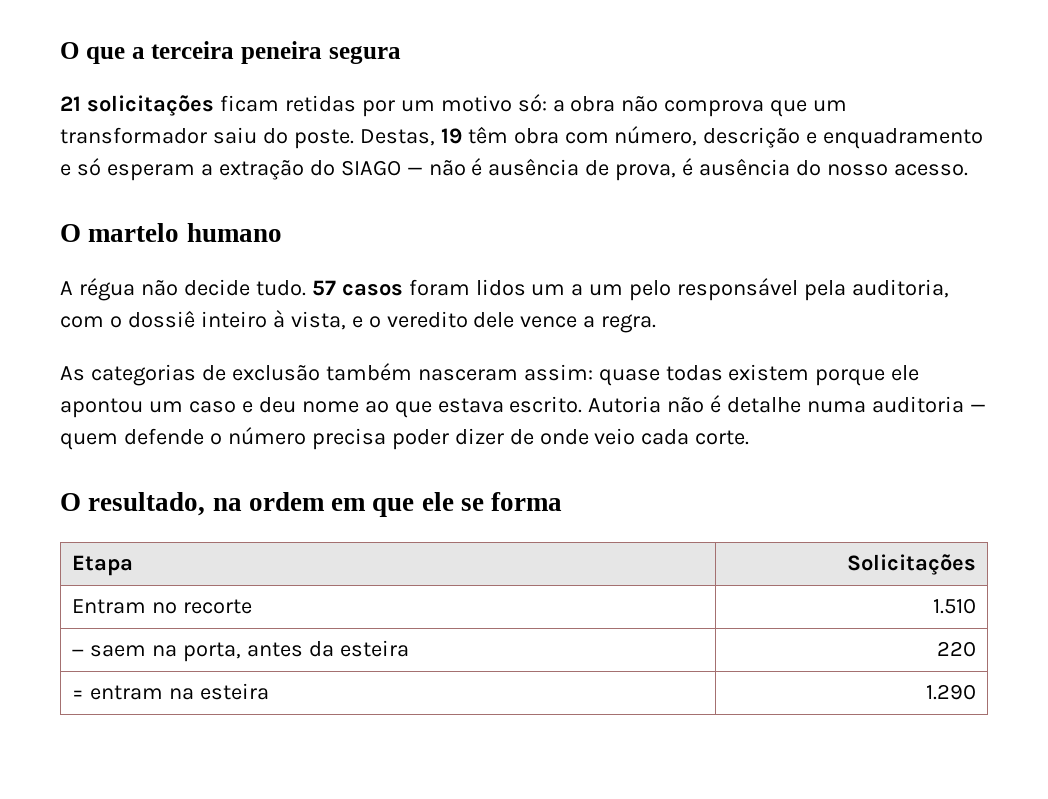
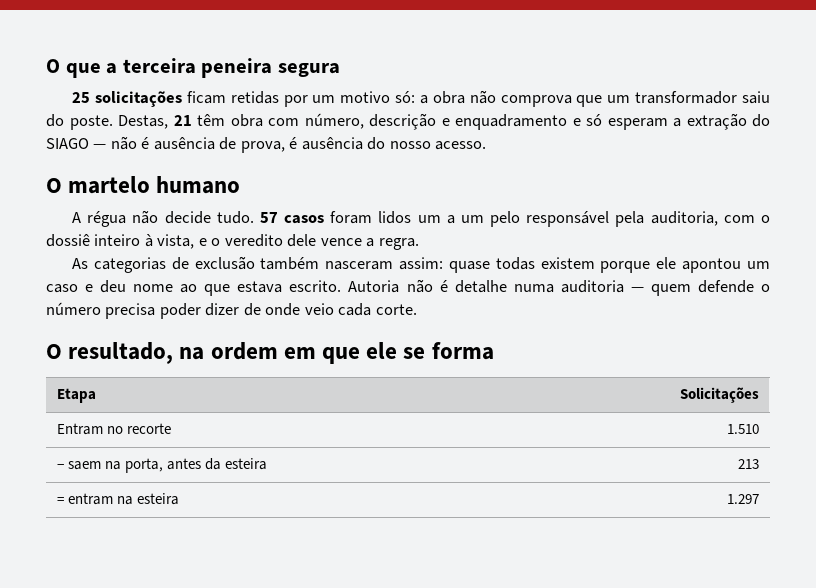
- 21 solicitações ficam retidas por um motivo só: a obra não comprova que um transformador saiu do poste.
+ 25 solicitações ficam retidas por um motivo só: a obra não comprova que um transformador saiu do poste.
- Destas, 19 têm obra com número, descrição e enquadramento e só esperam a extração do SIAGO — não é ausência de prova, é ausência do nosso acesso.
+ Destas, 21 têm obra com número, descrição e enquadramento e só esperam a extração do SIAGO — não é ausência de prova, é ausência do nosso acesso.
- − saem na porta, antes da esteira | 220
+ − saem na porta, antes da esteira | 213
- = entram na esteira | 1.290
+ = entram na esteira | 1.297

